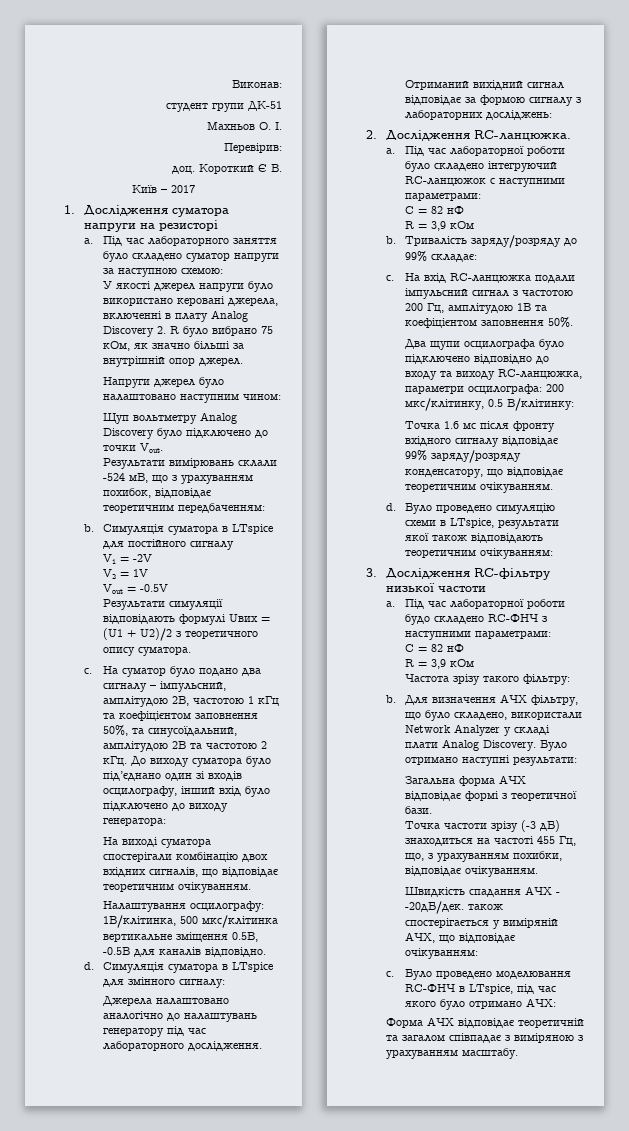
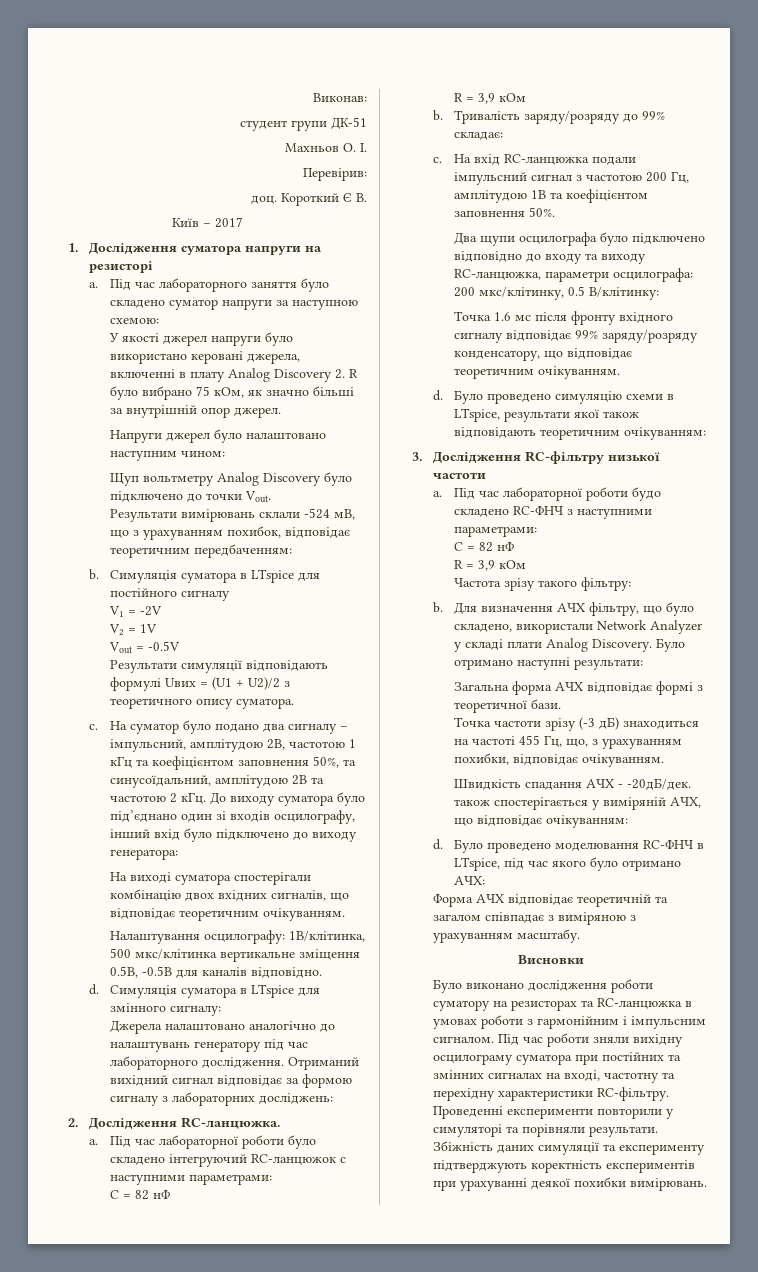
  Швидкість спадання АЧХ - -20дБ/дек. також спостерігається у виміряній АЧХ, що відповідає очікуванням:
- c.
+ d.
+ Висновки
+ Було виконано дослідження роботи суматору на резисторах та RC-ланцюжка в умовах роботи з гармонійним і імпульсним сигналом. Під час роботи зняли вихідну осцилограму суматора при постійних та змінних сигналах на вході, частотну та перехідну характеристики RC-фільтру. Проведенні експерименти повторили у симуляторі та порівняли результати. Збіжність даних симуляції та експерименту підтверджують коректність експериментів при урахуванні деякої похибки вимірювань.

